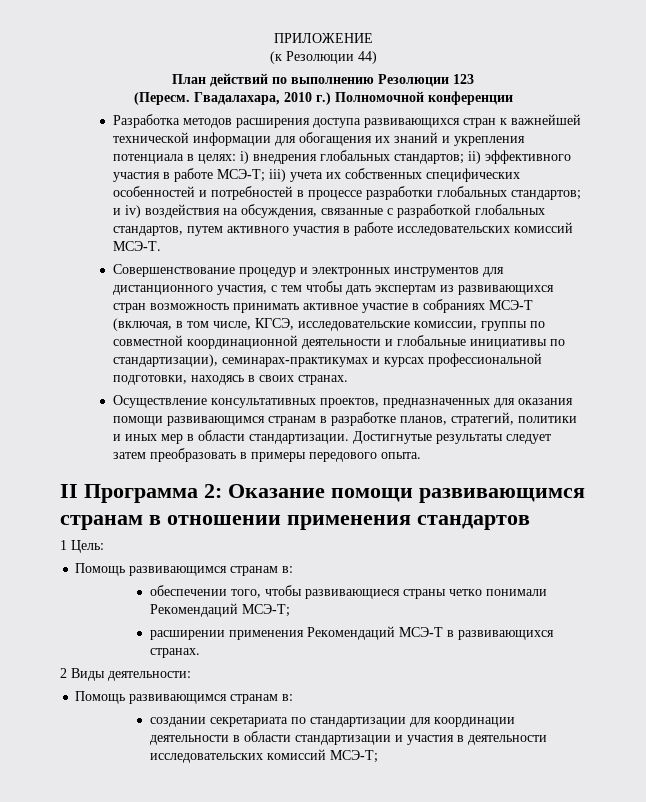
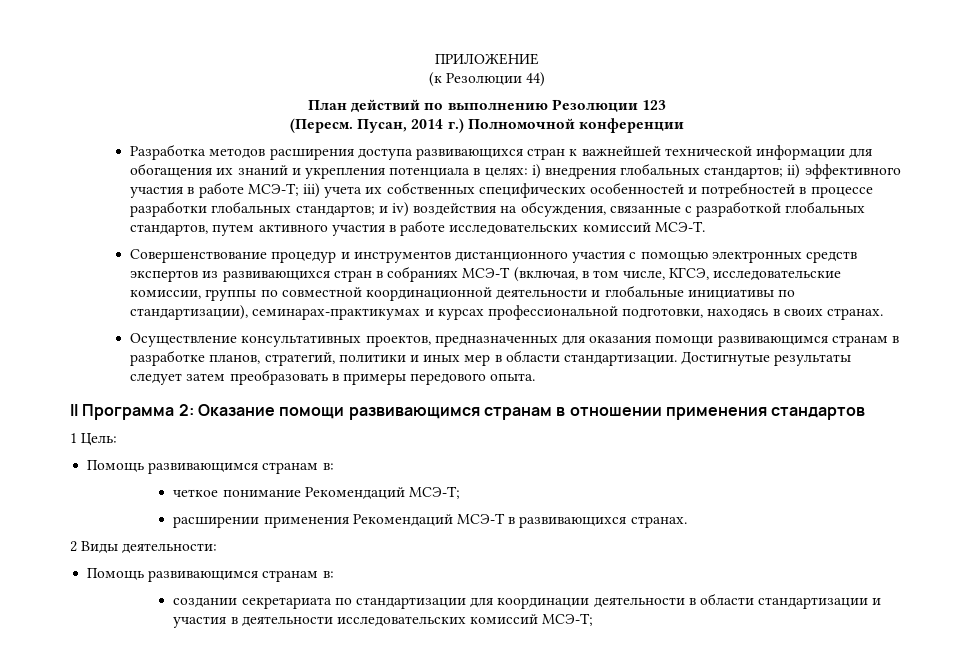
- Гвадалахара, 2010 г.) Полномочной конференции
+ Пусан, 2014 г.) Полномочной конференции
- Совершенствование процедур и электронных инструментов для дистанционного участия, с тем чтобы дать экспертам из развивающихся стран возможность принимать активное участие в собраниях МСЭ-Т (включая, в том числе, КГСЭ, исследовательские комиссии, группы по совместной координационной деятельности и глобальные инициативы по стандартизации), семинарах-практикумах и курсах профессиональной подготовки, находясь в своих странах.
+ Совершенствование процедур и инструментов дистанционного участия с помощью электронных средств экспертов из развивающихся стран в собраниях МСЭ-Т (включая, в том числе, КГСЭ, исследовательские комиссии, группы по совместной координационной деятельности и глобальные инициативы по стандартизации), семинарах-практикумах и курсах профессиональной подготовки, находясь в своих странах.
- обеспечении того, чтобы развивающиеся страны четко понимали Рекомендаций МСЭ-Т;
+ четкое понимание Рекомендаций МСЭ-Т;

